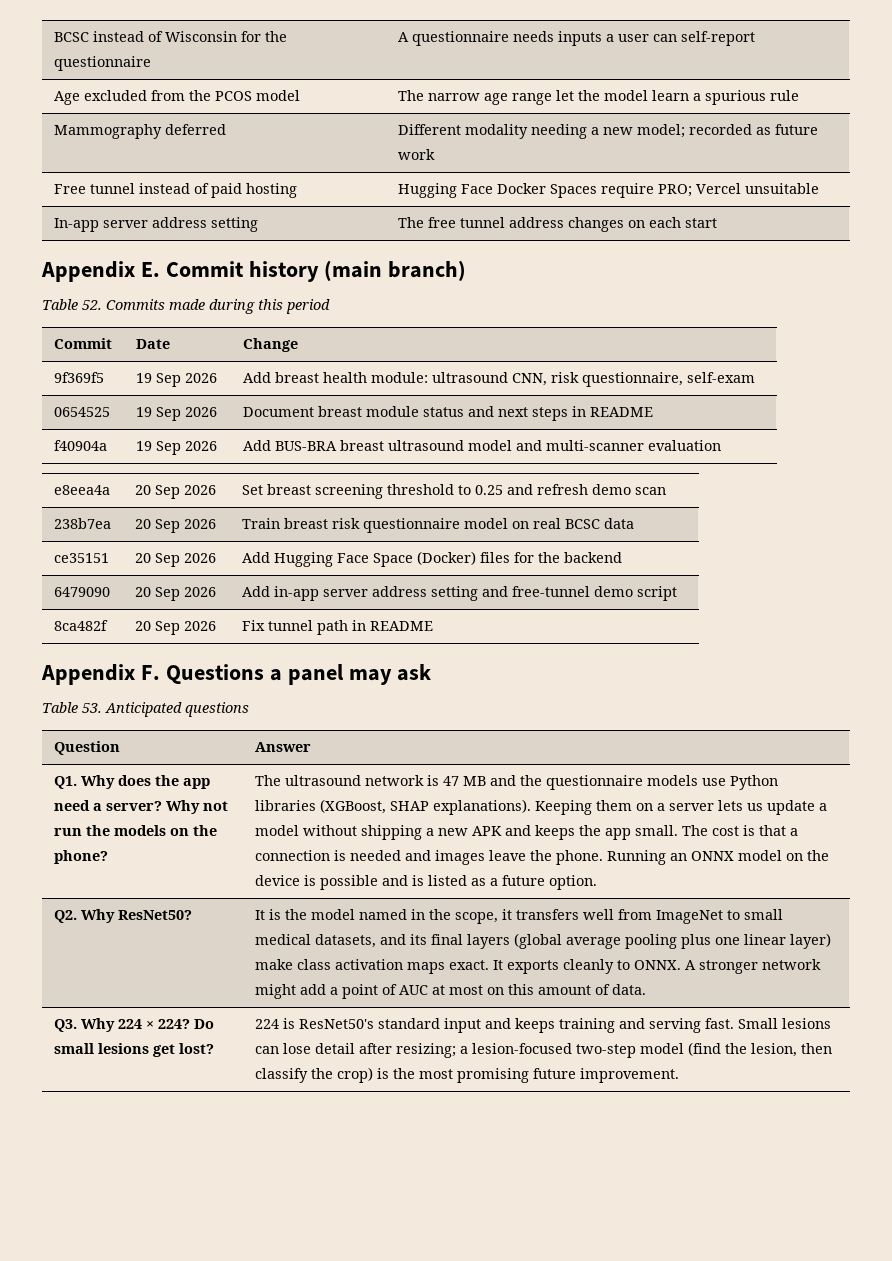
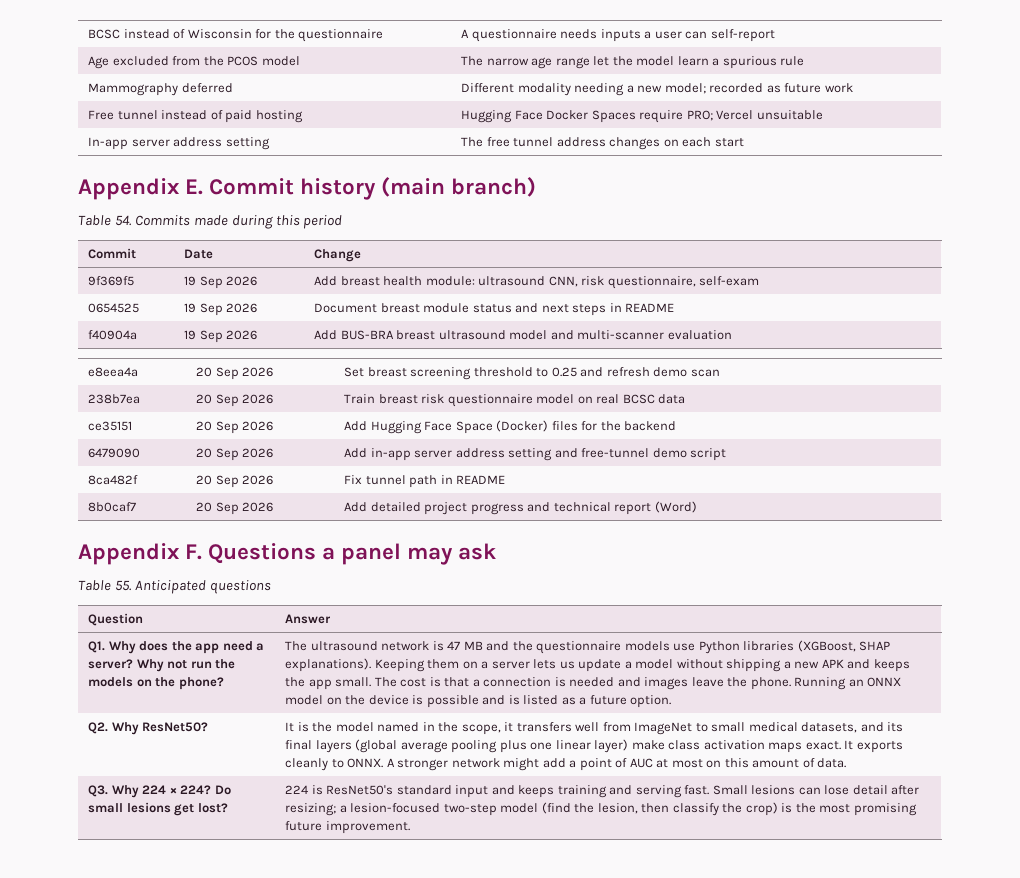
- Table 52. Commits made during this period
+ Table 54. Commits made during this period
+ 8b0caf7 | 20 Sep 2026 | Add detailed project progress and technical report (Word)
- Table 53. Anticipated questions
+ Table 55. Anticipated questions

